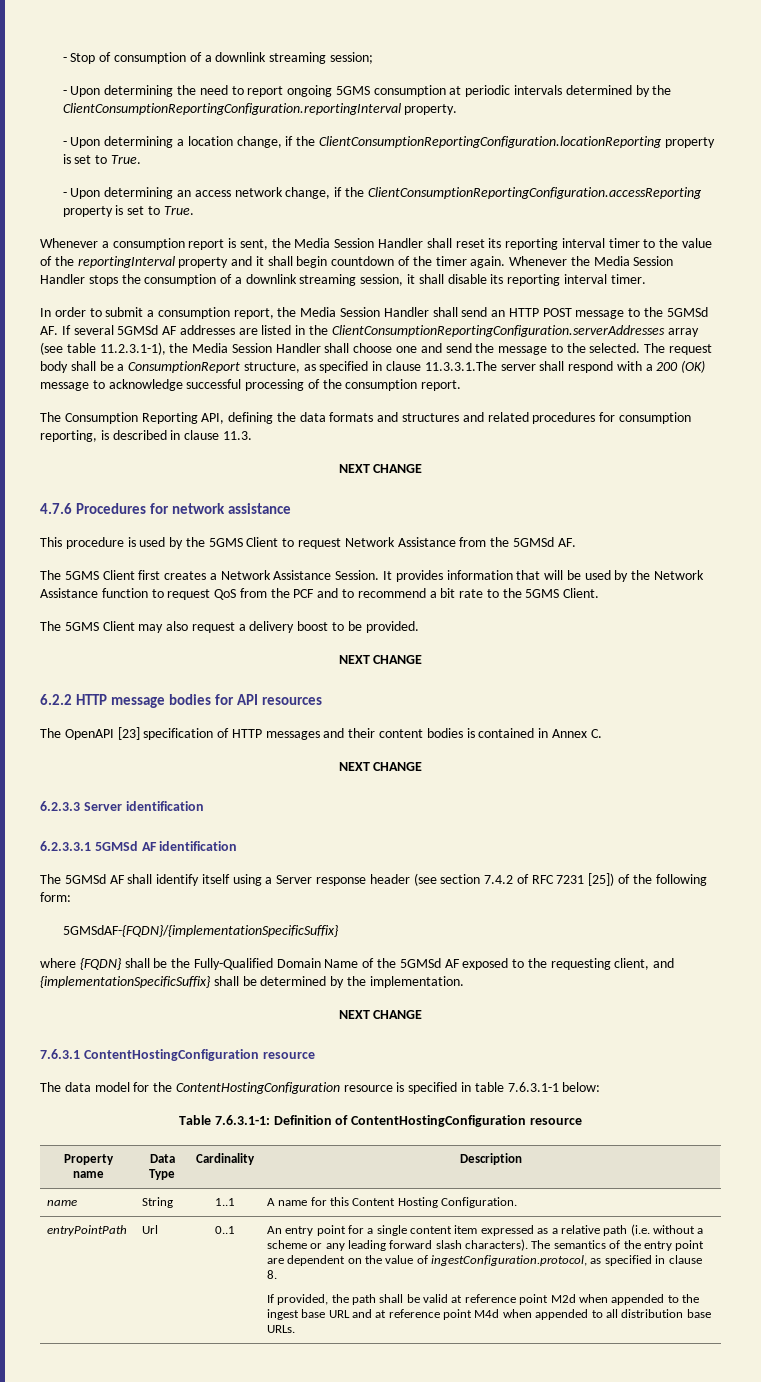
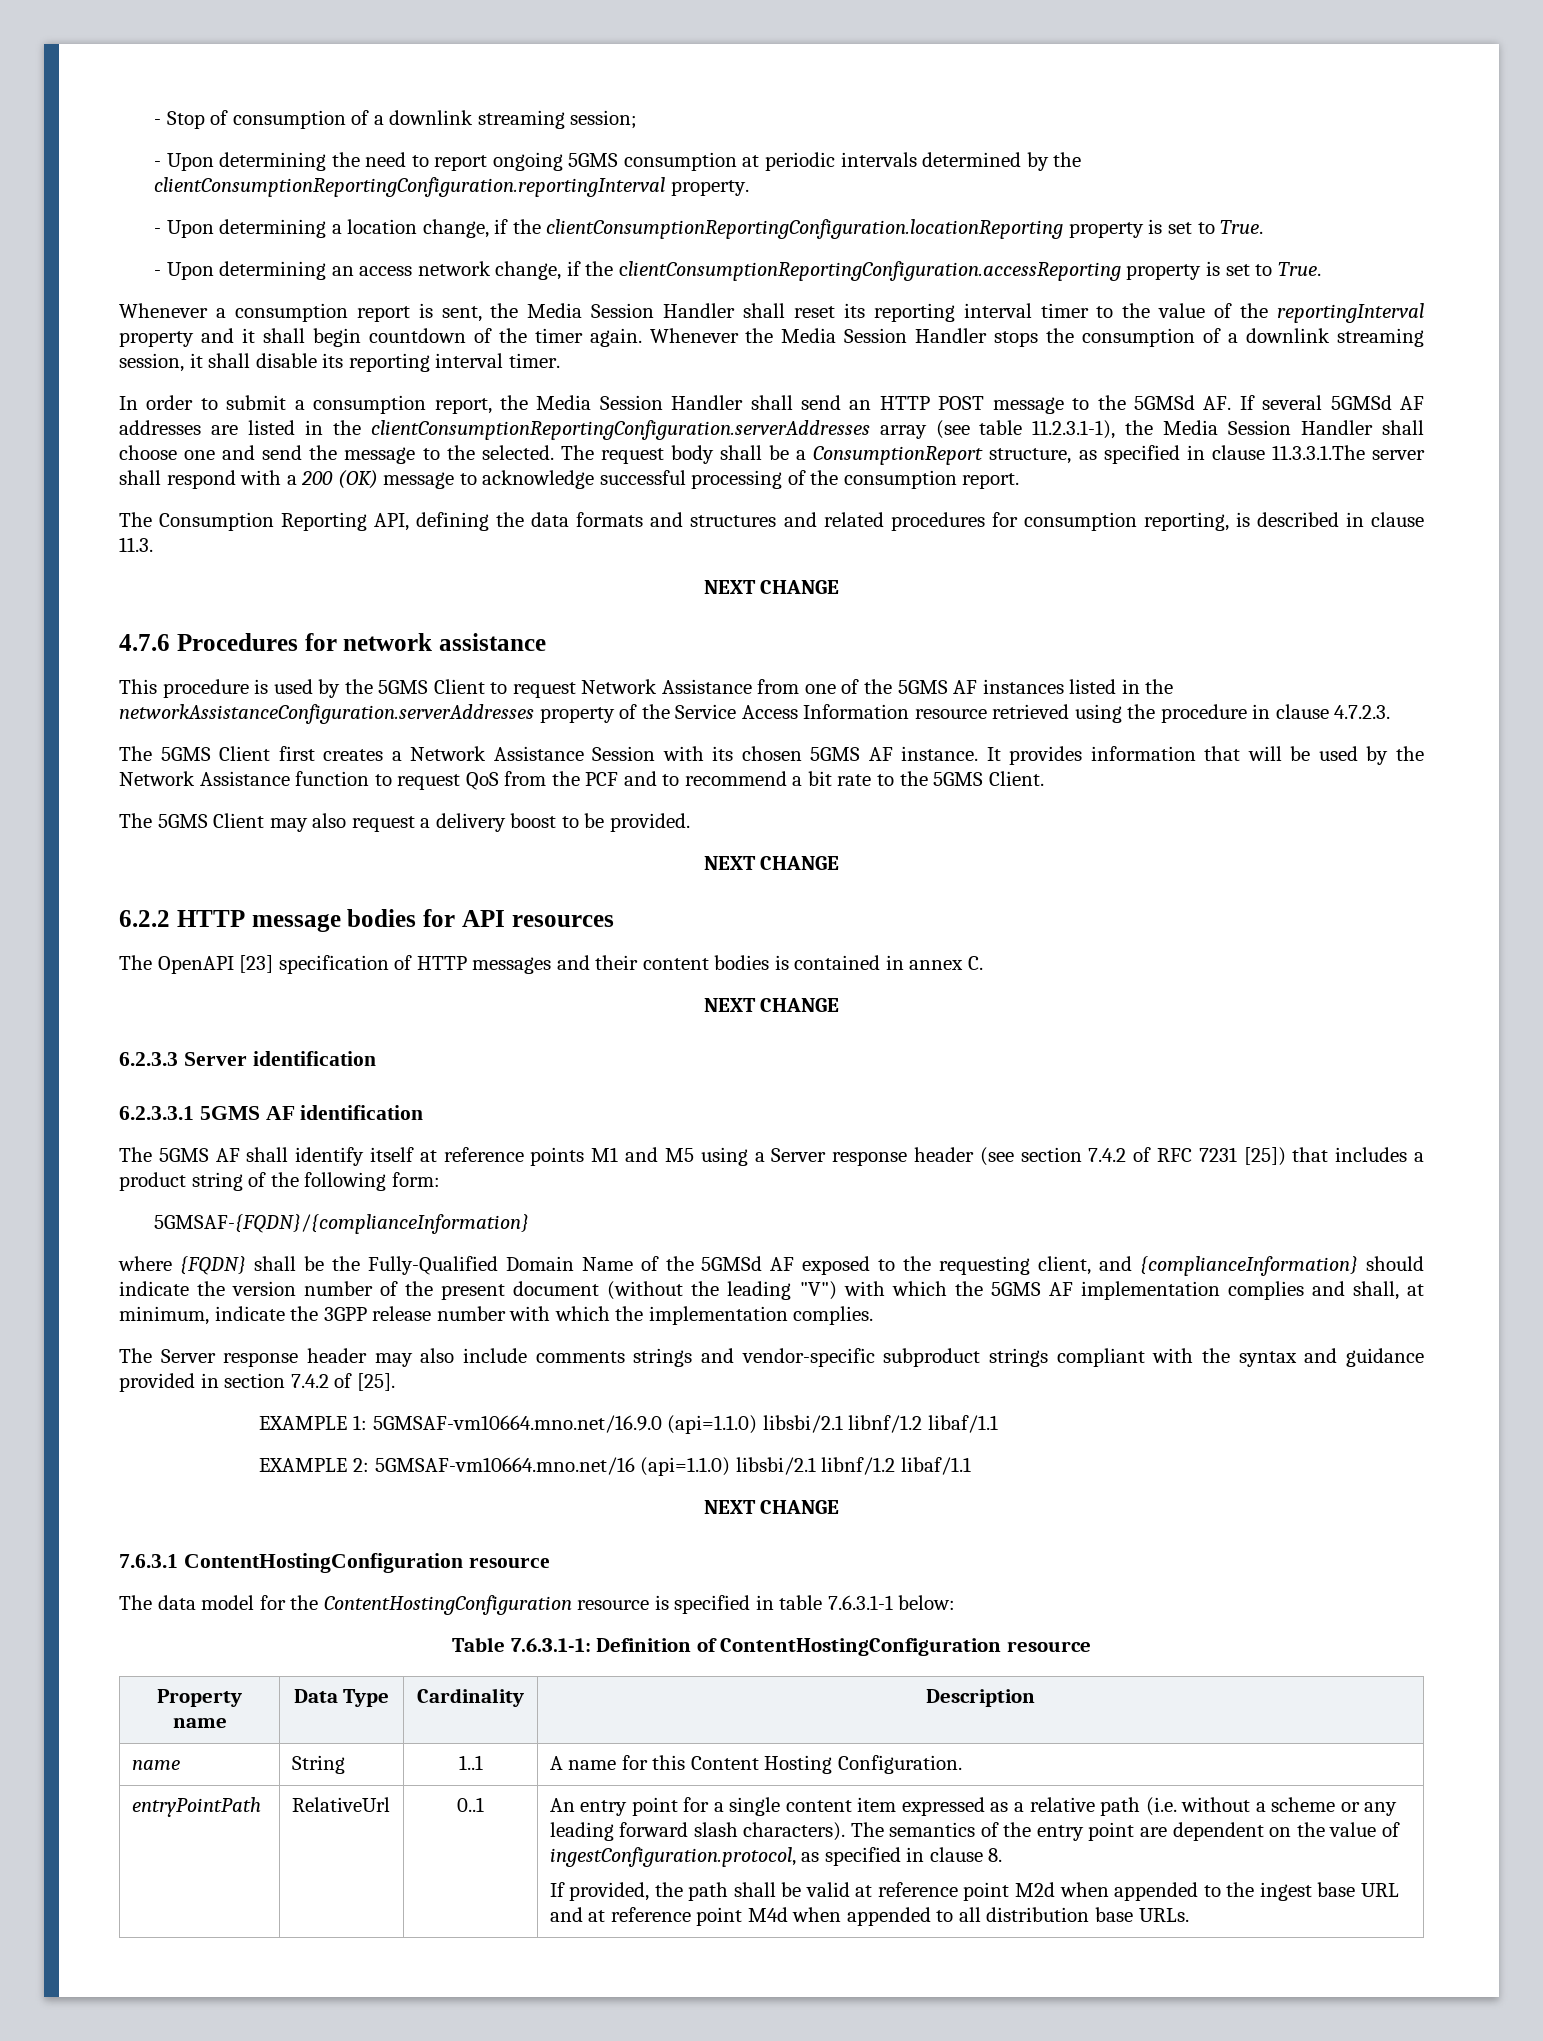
- - Upon determining the need to report ongoing 5GMS consumption at periodic intervals determined by the ClientConsumptionReportingConfiguration.reportingInterval property.
+ - Upon determining the need to report ongoing 5GMS consumption at periodic intervals determined by the clientConsumptionReportingConfiguration.reportingInterval property.
- - Upon determining a location change, if the ClientConsumptionReportingConfiguration.locationReporting property is set to True.
+ - Upon determining a location change, if the clientConsumptionReportingConfiguration.locationReporting property is set to True.
- - Upon determining an access network change, if the ClientConsumptionReportingConfiguration.accessReporting property is set to True.
+ - Upon determining an access network change, if the clientConsumptionReportingConfiguration.accessReporting property is set to True.
- In order to submit a consumption report, the Media Session Handler shall send an HTTP POST message to the 5GMSd AF. If several 5GMSd AF addresses are listed in the ClientConsumptionReportingConfiguration.serverAddresses array (see table 11.2.3.1-1), the Media Session Handler shall choose one and send the message to the selected.
+ In order to submit a consumption report, the Media Session Handler shall send an HTTP POST message to the 5GMSd AF. If several 5GMSd AF addresses are listed in the clientConsumptionReportingConfiguration.serverAddresses array (see table 11.2.3.1-1), the Media Session Handler shall choose one and send the message to the selected.
- This procedure is used by the 5GMS Client to request Network Assistance from the 5GMSd AF.
+ This procedure is used by the 5GMS Client to request Network Assistance from one of the 5GMS AF instances listed in the networkAssistanceConfiguration.serverAddresses property of the Service Access Information resource retrieved using the procedure in clause 4.7.2.3.
- The 5GMS Client first creates a Network Assistance Session.
+ The 5GMS Client first creates a Network Assistance Session with its chosen 5GMS AF instance.
- The OpenAPI [23] specification of HTTP messages and their content bodies is contained in Annex C.
+ The OpenAPI [23] specification of HTTP messages and their content bodies is contained in annex C.
- 6.2.3.3.1 5GMSd AF identification
+ 6.2.3.3.1 5GMS AF identification
- The 5GMSd AF shall identify itself using a Server response header (see section 7.4.2 of RFC 7231 [25]) of the following form:
+ The 5GMS AF shall identify itself at reference points M1 and M5 using a Server response header (see section 7.4.2 of RFC 7231 [25]) that includes a product string of the following form:
- 5GMSdAF-{FQDN}/{implementationSpecificSuffix}
+ 5GMSAF-{FQDN}/{complianceInformation}
- where {FQDN} shall be the Fully-Qualified Domain Name of the 5GMSd AF exposed to the requesting client, and {implementationSpecificSuffix} shall be determined by the implementation.
+ where {FQDN} shall be the Fully-Qualified Domain Name of the 5GMSd AF exposed to the requesting client, and {complianceInformation} should indicate the version number of the present document (without the leading "V") with which the 5GMS AF implementation complies and shall, at minimum, indicate the 3GPP release number with which the implementation complies.
+ The Server response header may also include comments strings and vendor-specific subproduct strings compliant with the syntax and guidance provided in section 7.4.2 of [25].
+ EXAMPLE 1: 5GMSAF-vm10664.mno.net/16.9.0 (api=1.1.0) libsbi/2.1 libnf/1.2 libaf/1.1
+ EXAMPLE 2: 5GMSAF-vm10664.mno.net/16 (api=1.1.0) libsbi/2.1 libnf/1.2 libaf/1.1
- Url
+ RelativeUrl

